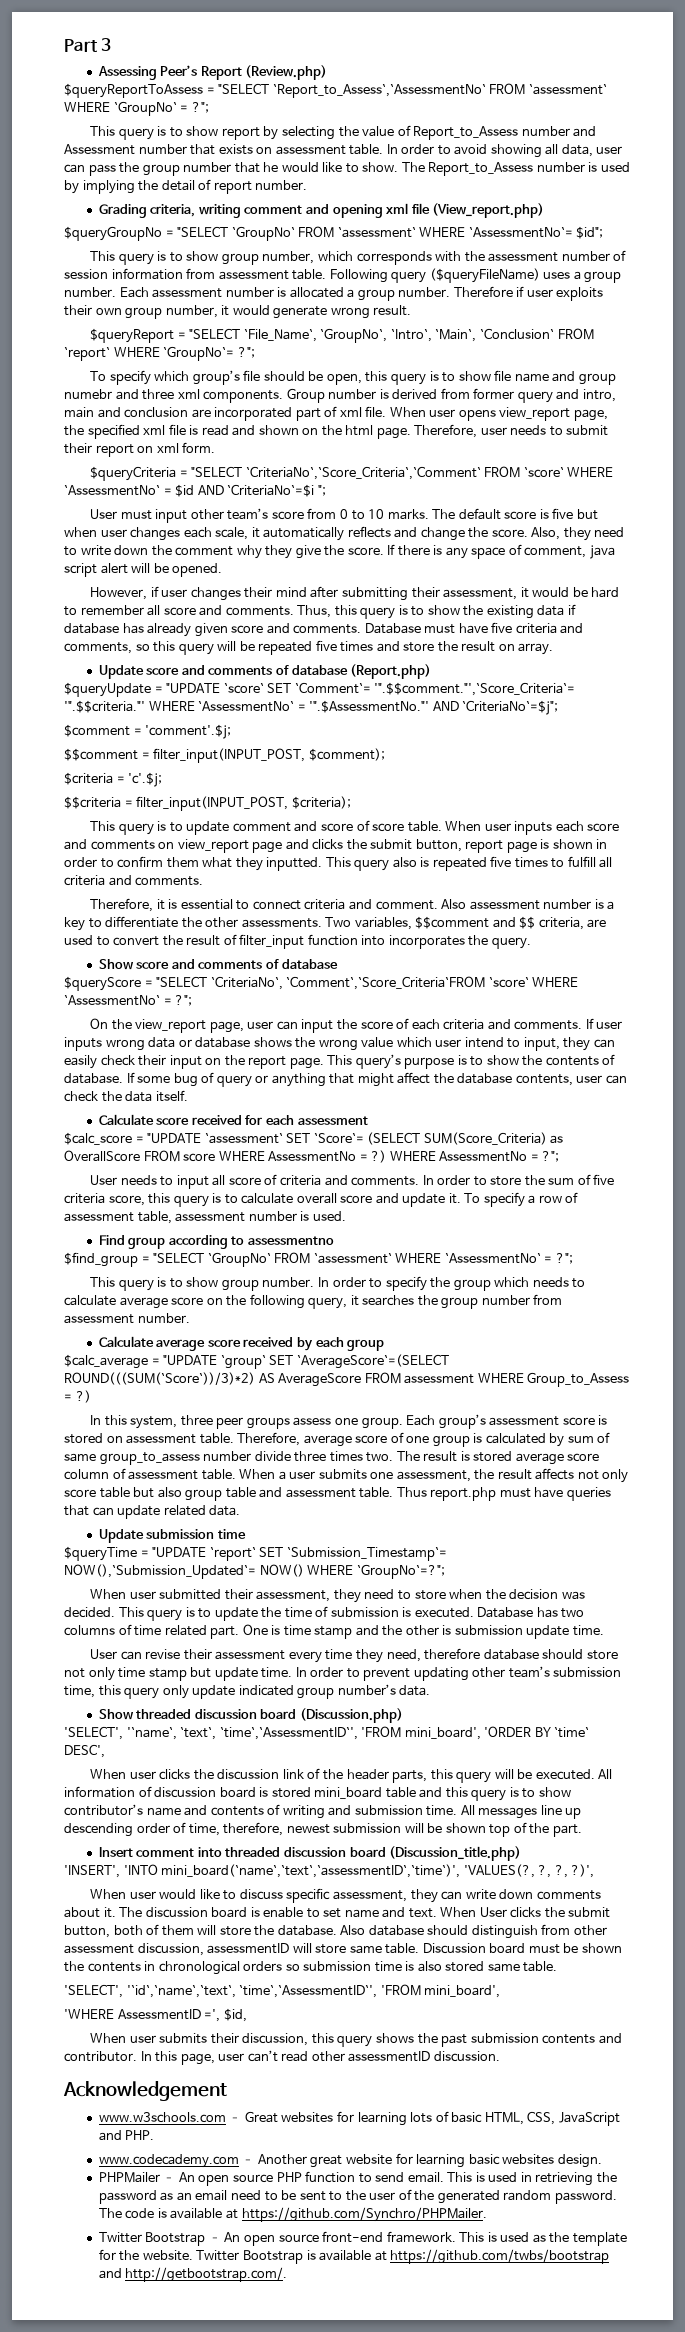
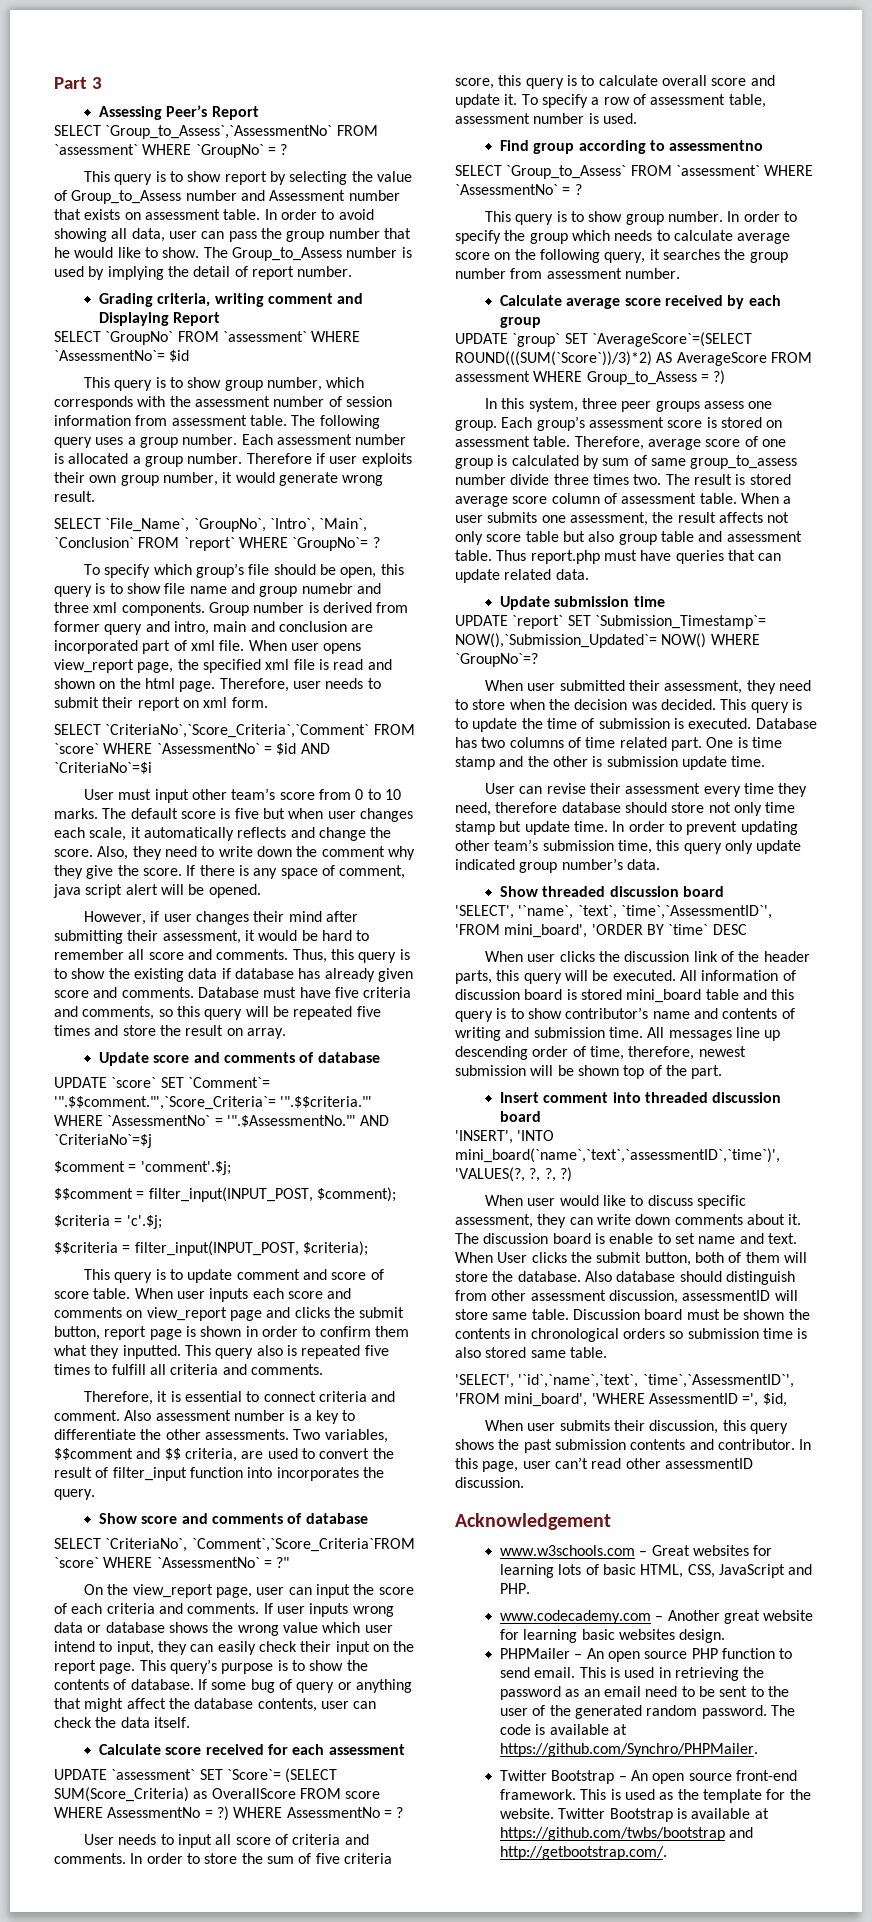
- Assessing Peer’s Report (Review.php)
- $queryReportToAssess = "SELECT `Report_to_Assess`,`AssessmentNo` FROM `assessment` WHERE `GroupNo` = ?";
+ Assessing Peer’s Report
+ SELECT `Group_to_Assess`,`AssessmentNo` FROM `assessment` WHERE `GroupNo` = ?
- This query is to show report by selecting the value of Report_to_Assess number and Assessment number that exists on assessment table.
+ This query is to show report by selecting the value of Group_to_Assess number and Assessment number that exists on assessment table.
- The Report_to_Assess number is used by implying the detail of report number.
+ The Group_to_Assess number is used by implying the detail of report number.
- Grading criteria, writing comment and opening xml file (View_report.php)
- $queryGroupNo = "SELECT `GroupNo` FROM `assessment` WHERE `AssessmentNo`= $id";
+ Grading criteria, writing comment and Displaying Report
+ SELECT `GroupNo` FROM `assessment` WHERE `AssessmentNo`= $id
- Following query ($queryFileName) uses a group number.
+ The following query uses a group number.
- $queryReport = "SELECT `File_Name`, `GroupNo`, `Intro`, `Main`, `Conclusion` FROM `report` WHERE `GroupNo`= ?";
+ SELECT `File_Name`, `GroupNo`, `Intro`, `Main`, `Conclusion` FROM `report` WHERE `GroupNo`= ?
- $queryCriteria = "SELECT `CriteriaNo`,`Score_Criteria`,`Comment` FROM `score` WHERE `AssessmentNo` = $id AND `CriteriaNo`=$i ";
+ SELECT `CriteriaNo`,`Score_Criteria`,`Comment` FROM `score` WHERE `AssessmentNo` = $id AND `CriteriaNo`=$i
- Update score and comments of database (Report.php)
- $queryUpdate = "UPDATE `score` SET `Comment`= '".$$comment."',`Score_Criteria`= '".$$criteria."' WHERE `AssessmentNo` = '".$AssessmentNo."' AND `CriteriaNo`=$j";
+ Update score and comments of database
+ UPDATE `score` SET `Comment`= '".$$comment."',`Score_Criteria`= '".$$criteria."' WHERE `AssessmentNo` = '".$AssessmentNo."' AND `CriteriaNo`=$j
- $queryScore = "SELECT `CriteriaNo`, `Comment`,`Score_Criteria`FROM `score` WHERE `AssessmentNo` = ?";
+ SELECT `CriteriaNo`, `Comment`,`Score_Criteria`FROM `score` WHERE `AssessmentNo` = ?"
- $calc_score = "UPDATE `assessment` SET `Score`= (SELECT SUM(Score_Criteria) as OverallScore FROM score WHERE AssessmentNo = ?)
+ UPDATE `assessment` SET `Score`= (SELECT SUM(Score_Criteria) as OverallScore FROM score WHERE AssessmentNo = ?)
- WHERE AssessmentNo = ?";
+ WHERE AssessmentNo = ?
- $find_group = "SELECT `GroupNo` FROM `assessment` WHERE `AssessmentNo` = ?";
+ SELECT `Group_to_Assess` FROM `assessment` WHERE `AssessmentNo` = ?
- $calc_average = "UPDATE `group` SET `AverageScore`=(SELECT ROUND(((SUM(`Score`))/3)*2) AS AverageScore FROM assessment WHERE Group_to_Assess = ?)
+ UPDATE `group` SET `AverageScore`=(SELECT ROUND(((SUM(`Score`))/3)*2) AS AverageScore FROM assessment WHERE Group_to_Assess = ?)
- $queryTime = "UPDATE `report` SET `Submission_Timestamp`= NOW(),`Submission_Updated`= NOW() WHERE `GroupNo`=?";
+ UPDATE `report` SET `Submission_Timestamp`= NOW(),`Submission_Updated`= NOW() WHERE `GroupNo`=?
- Show threaded discussion board (Discussion.php)
+ Show threaded discussion board
- 'SELECT', '`name`, `text`, `time`,`AssessmentID`', 'FROM mini_board', 'ORDER BY `time` DESC',
+ 'SELECT', '`name`, `text`, `time`,`AssessmentID`', 'FROM mini_board', 'ORDER BY `time` DESC
- Insert comment into threaded discussion board (Discussion_title.php)
+ Insert comment into threaded discussion board
- 'INSERT', 'INTO mini_board(`name`,`text`,`assessmentID`,`time`)', 'VALUES(?, ?, ?, ?)',
+ 'INSERT', 'INTO mini_board(`name`,`text`,`assessmentID`,`time`)', 'VALUES(?, ?, ?, ?)
- 'SELECT', '`id`,`name`,`text`, `time`,`AssessmentID`', 'FROM mini_board',
- 'WHERE AssessmentID =', $id,
+ 'SELECT', '`id`,`name`,`text`, `time`,`AssessmentID`', 'FROM mini_board', 'WHERE AssessmentID =', $id,

